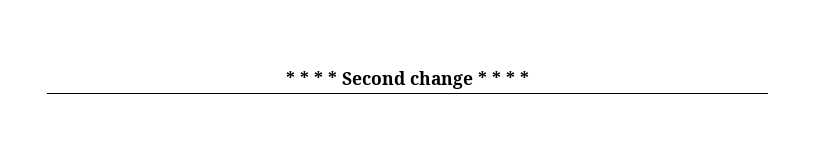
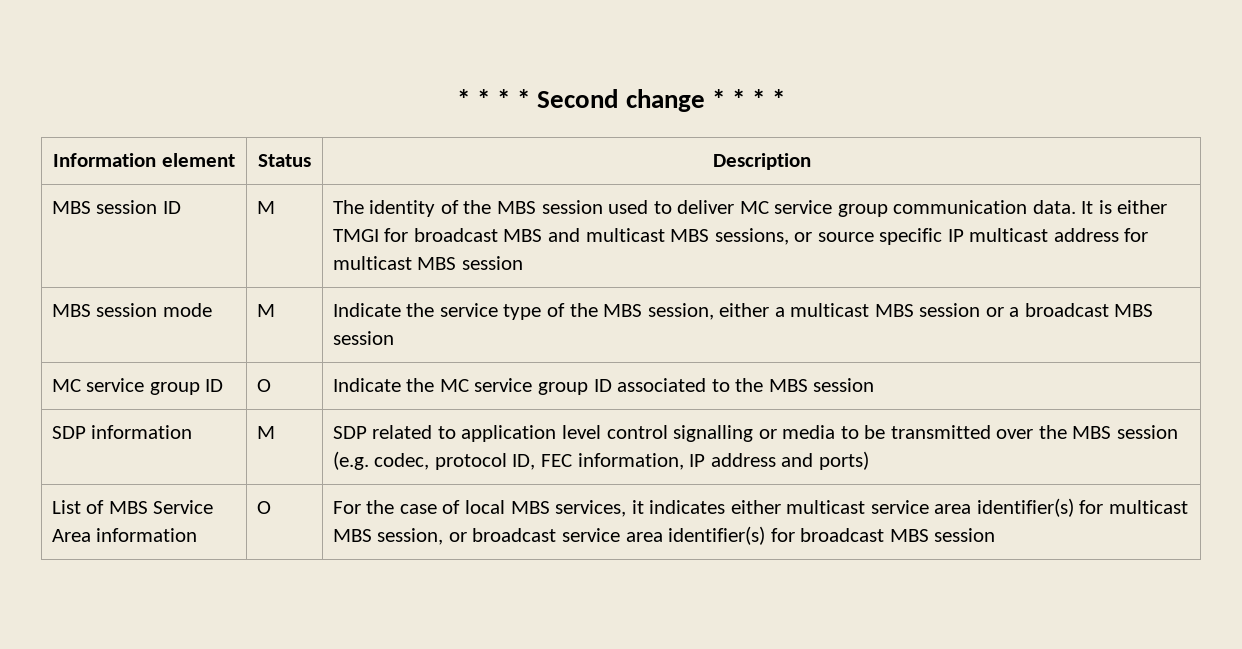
+ Information element | Status | Description
+ MBS session ID | M | The identity of the MBS session used to deliver MC service group communication data. It is either TMGI for broadcast MBS and multicast MBS sessions, or source specific IP multicast address for multicast MBS session
+ MBS session mode | M | Indicate the service type of the MBS session, either a multicast MBS session or a broadcast MBS session
+ MC service group ID | O | Indicate the MC service group ID associated to the MBS session
+ SDP information | M | SDP related to application level control signalling or media to be transmitted over the MBS session (e.g. codec, protocol ID, FEC information, IP address and ports)
+ List of MBS Service Area information | O | For the case of local MBS services, it indicates either multicast service area identifier(s) for multicast MBS session, or broadcast service area identifier(s) for broadcast MBS session

